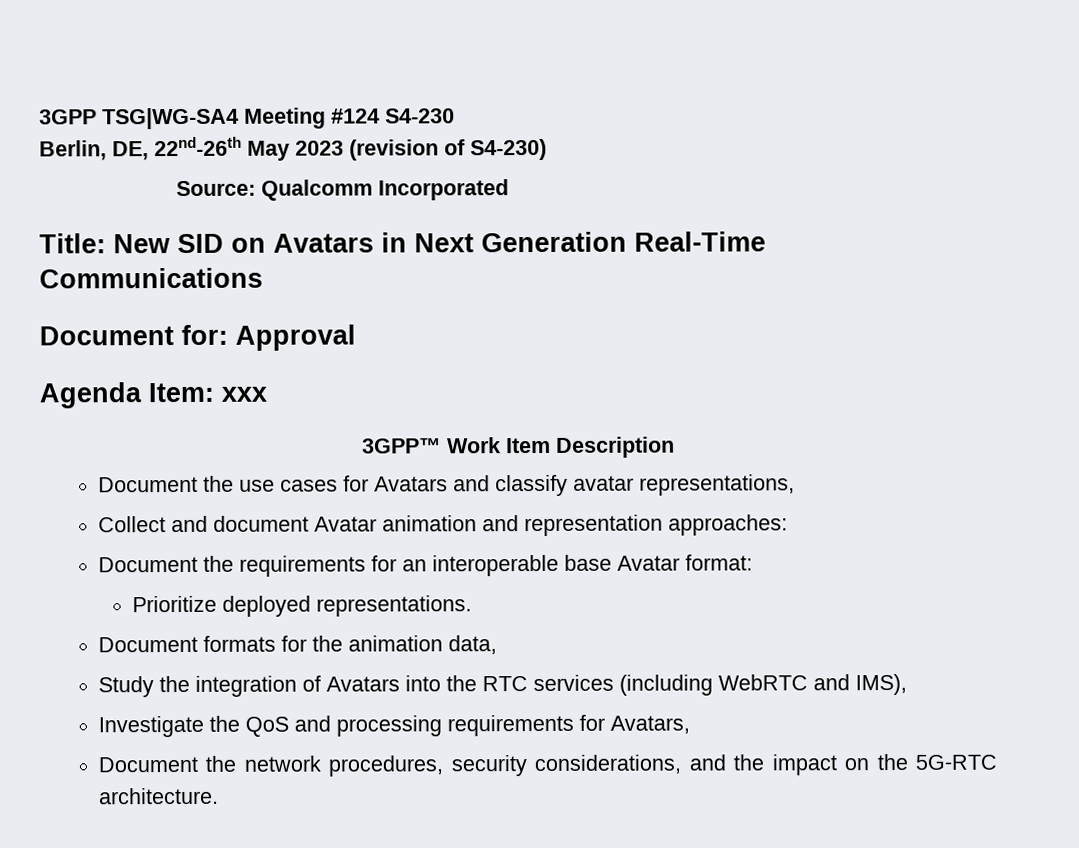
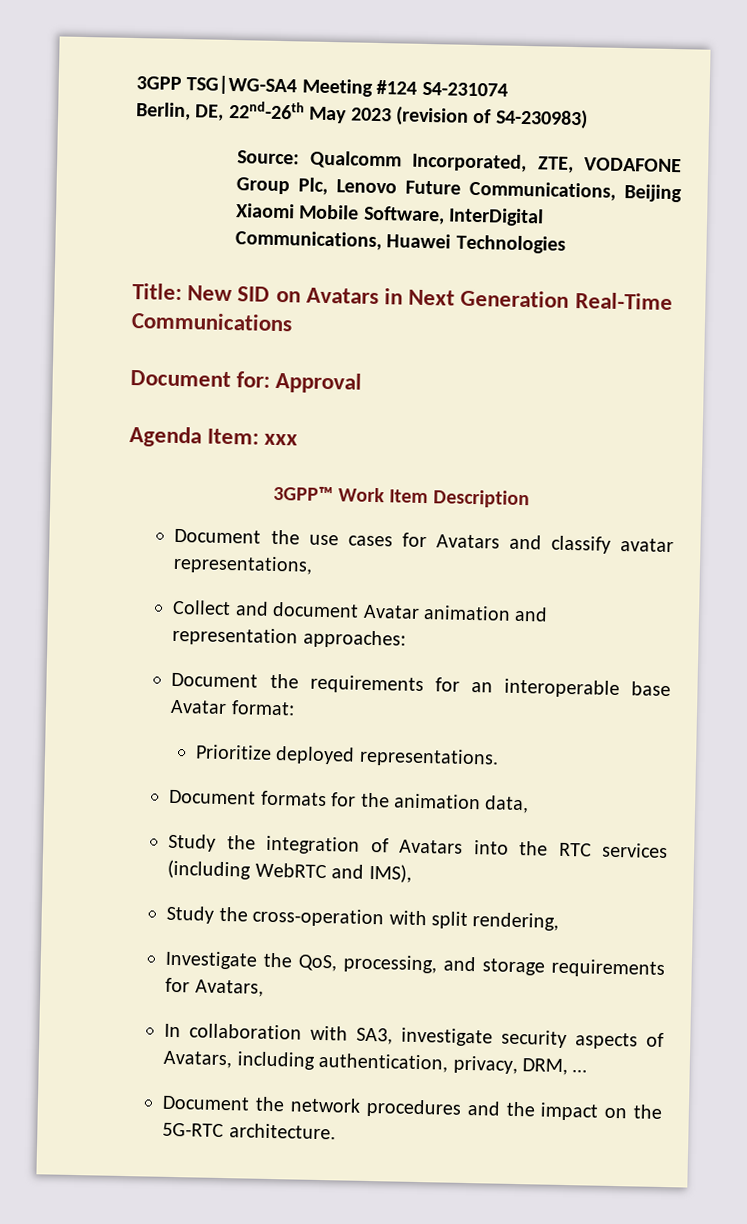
- 3GPP TSG|WG-SA4 Meeting #124 S4-230
+ 3GPP TSG|WG-SA4 Meeting #124 S4-231074
- Berlin, DE, 22nd-26th May 2023 (revision of S4-230)
+ Berlin, DE, 22nd-26th May 2023 (revision of S4-230983)
- Source: Qualcomm Incorporated
+ Source: Qualcomm Incorporated, ZTE, VODAFONE Group Plc, Lenovo Future Communications, Beijing Xiaomi Mobile Software, InterDigital Communications, Huawei Technologies
- Investigate the QoS and processing requirements for Avatars,
+ Study the cross-operation with split rendering,
+ Investigate the QoS, processing, and storage requirements for Avatars,
+ In collaboration with SA3, investigate security aspects of Avatars, including authentication, privacy, DRM, …
- Document the network procedures, security considerations, and the impact on the 5G-RTC architecture.
+ Document the network procedures and the impact on the 5G-RTC architecture.

